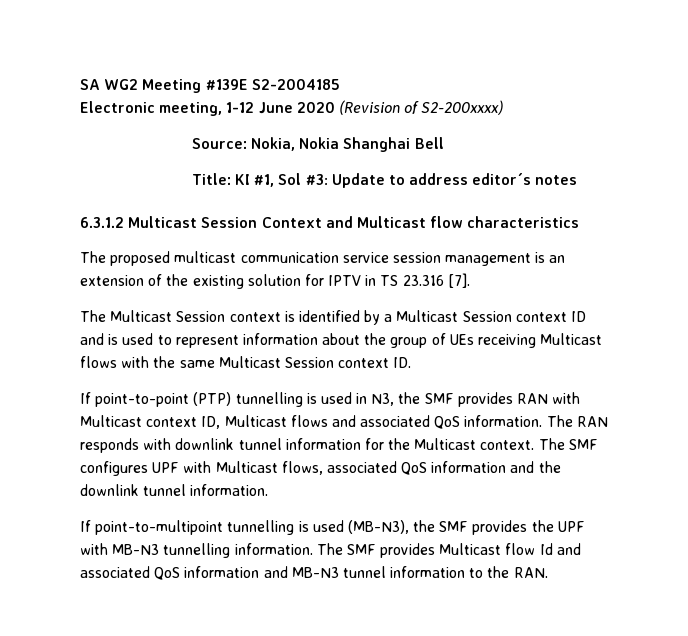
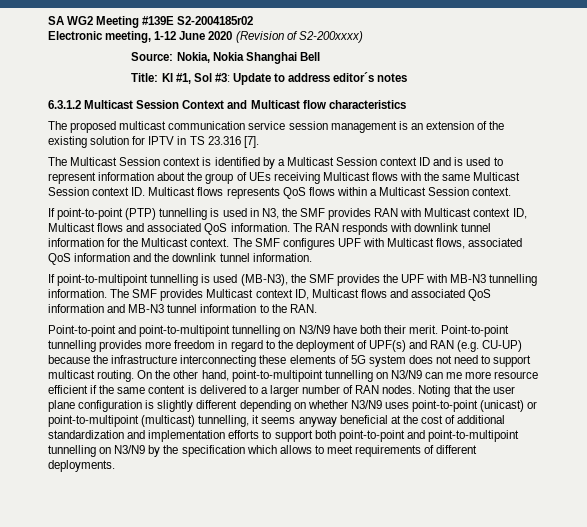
- SA WG2 Meeting #139E S2-2004185
+ SA WG2 Meeting #139E S2-2004185r02
- The Multicast Session context is identified by a Multicast Session context ID and is used to represent information about the group of UEs receiving Multicast flows with the same Multicast Session context ID.
+ The Multicast Session context is identified by a Multicast Session context ID and is used to represent information about the group of UEs receiving Multicast flows with the same Multicast Session context ID. Multicast flows represents QoS flows within a Multicast Session context.
- The SMF provides Multicast flow Id and associated QoS information and MB-N3 tunnel information to the RAN.
+ The SMF provides Multicast context ID, Multicast flows and associated QoS information and MB-N3 tunnel information to the RAN.
+ Point-to-point and point-to-multipoint tunnelling on N3/N9 have both their merit. Point-to-point tunnelling provides more freedom in regard to the deployment of UPF(s) and RAN (e.g. CU-UP) because the infrastructure interconnecting these elements of 5G system does not need to support multicast routing. On the other hand, point-to-multipoint tunnelling on N3/N9 can me more resource efficient if the same content is delivered to a larger number of RAN nodes. Noting that the user plane configuration is slightly different depending on whether N3/N9 uses point-to-point (unicast) or point-to-multipoint (multicast) tunnelling, it seems anyway beneficial at the cost of additional standardization and implementation efforts to support both point-to-point and point-to-multipoint tunnelling on N3/N9 by the specification which allows to meet requirements of different deployments.

